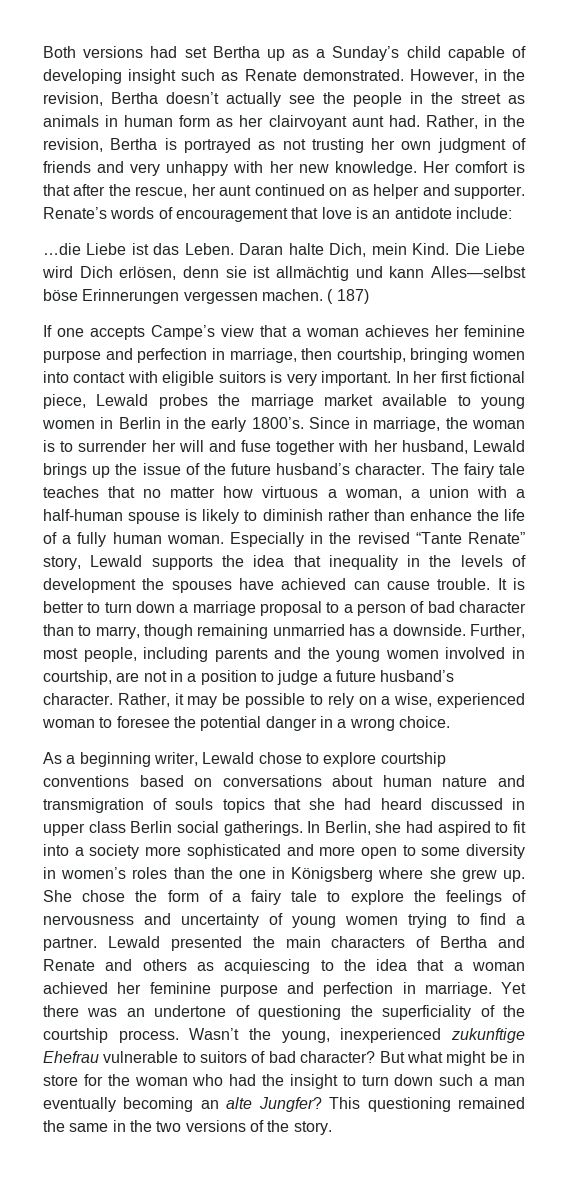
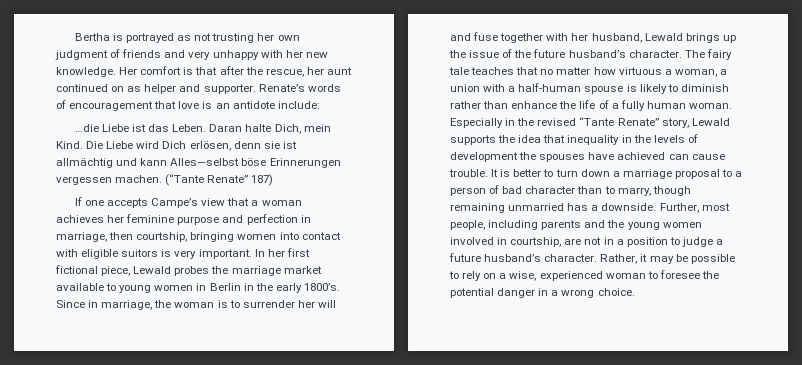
- Both versions had set Bertha up as a Sunday’s child capable of developing insight such as Renate demonstrated. However, in the revision, Bertha doesn’t actually see the people in the street as animals in human form as her clairvoyant aunt had. Rather, in the revision, Bertha is portrayed as not trusting her own judgment of friends and very unhappy with her new knowledge.
+ Bertha is portrayed as not trusting her own judgment of friends and very unhappy with her new knowledge.
- ( 187)
+ (“Tante Renate” 187)
- As a beginning writer, Lewald chose to explore courtship conventions based on conversations about human nature and transmigration of souls topics that she had heard discussed in upper class Berlin social gatherings. In Berlin, she had aspired to fit into a society more sophisticated and more open to some diversity in women’s roles than the one in Königsberg where she grew up. She chose the form of a fairy tale to explore the feelings of nervousness and uncertainty of young women trying to find a partner. Lewald presented the main characters of Bertha and Renate and others as acquiescing to the idea that a woman achieved her feminine purpose and perfection in marriage. Yet there was an undertone of questioning the superficiality of the courtship process. Wasn’t the young, inexperienced zukunftige Ehefrau vulnerable to suitors of bad character? But what might be in store for the woman who had the insight to turn down such a man eventually becoming an alte Jungfer? This questioning remained the same in the two versions of the story.

